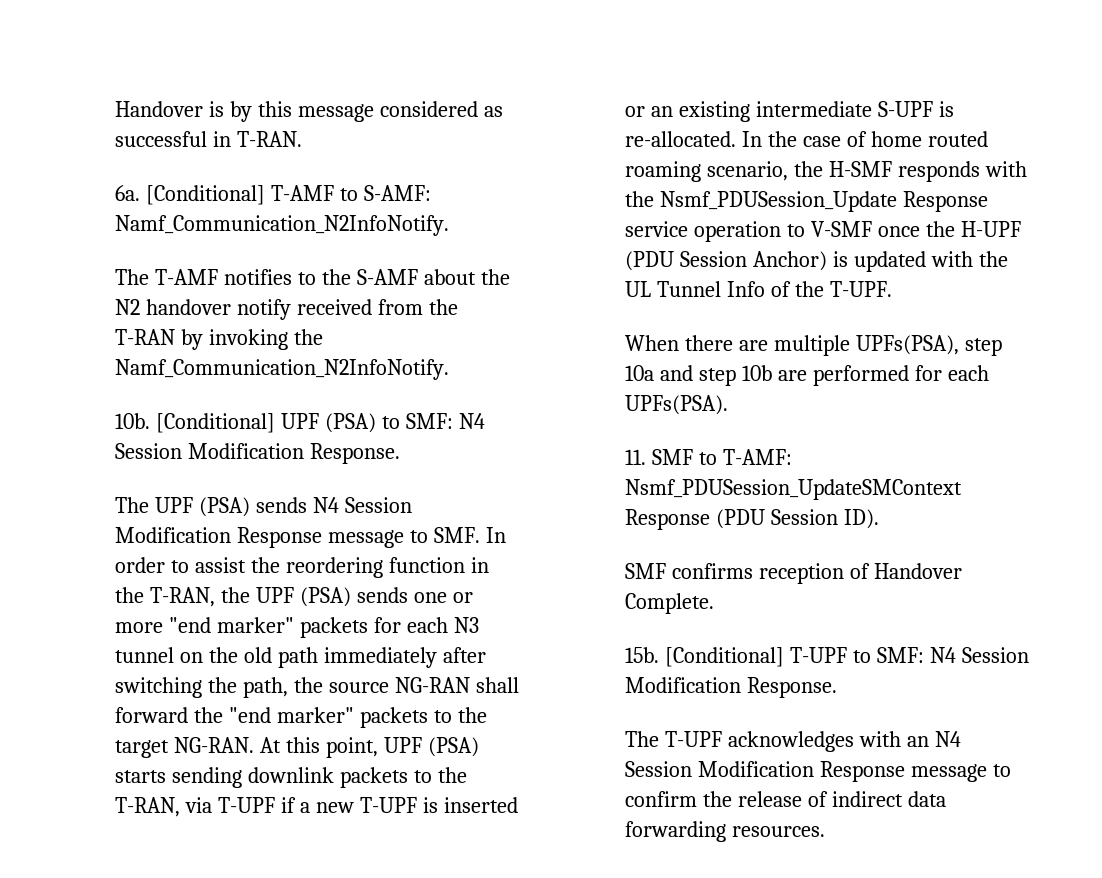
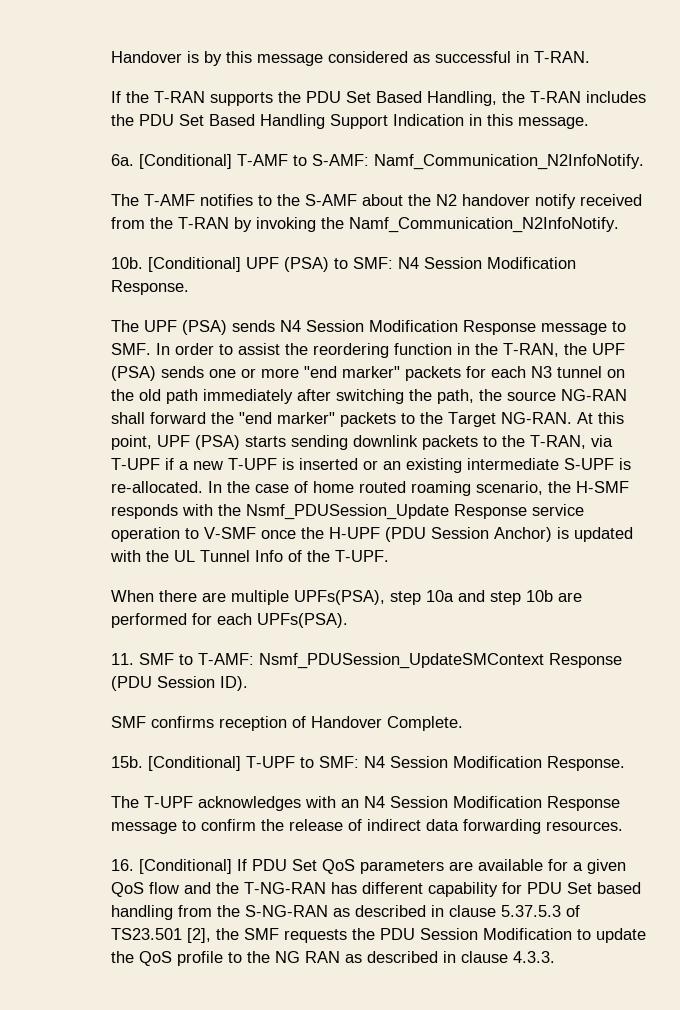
+ If the T-RAN supports the PDU Set Based Handling, the T-RAN includes the PDU Set Based Handling Support Indication in this message.
- The UPF (PSA) sends N4 Session Modification Response message to SMF. In order to assist the reordering function in the T-RAN, the UPF (PSA) sends one or more "end marker" packets for each N3 tunnel on the old path immediately after switching the path, the source NG-RAN shall forward the "end marker" packets to the target NG-RAN.
+ The UPF (PSA) sends N4 Session Modification Response message to SMF. In order to assist the reordering function in the T-RAN, the UPF (PSA) sends one or more "end marker" packets for each N3 tunnel on the old path immediately after switching the path, the source NG-RAN shall forward the "end marker" packets to the Target NG-RAN.
+ 16. [Conditional] If PDU Set QoS parameters are available for a given QoS flow and the T-NG-RAN has different capability for PDU Set based handling from the S-NG-RAN as described in clause 5.37.5.3 of TS23.501 [2], the SMF requests the PDU Session Modification to update the QoS profile to the NG RAN as described in clause 4.3.3.

